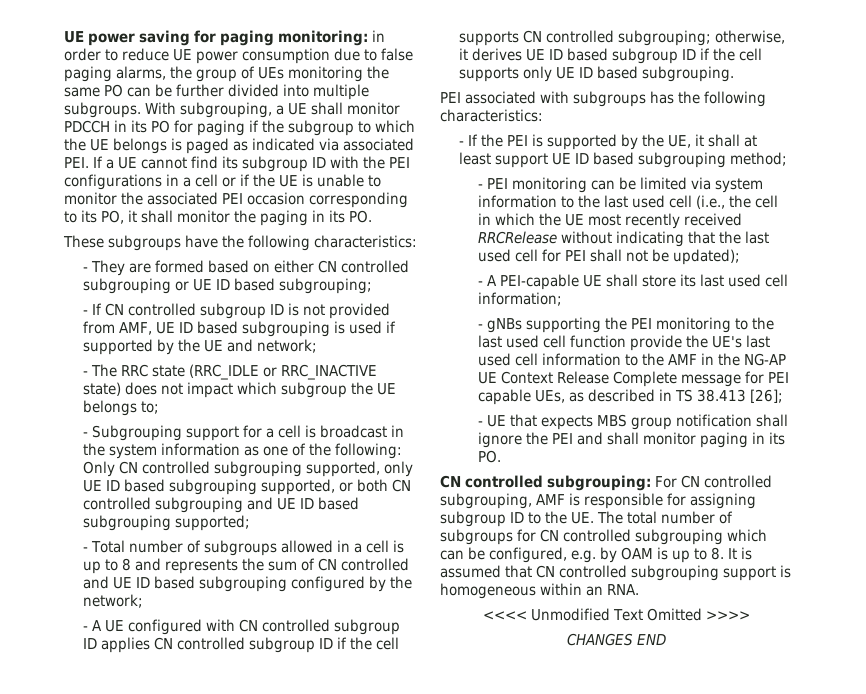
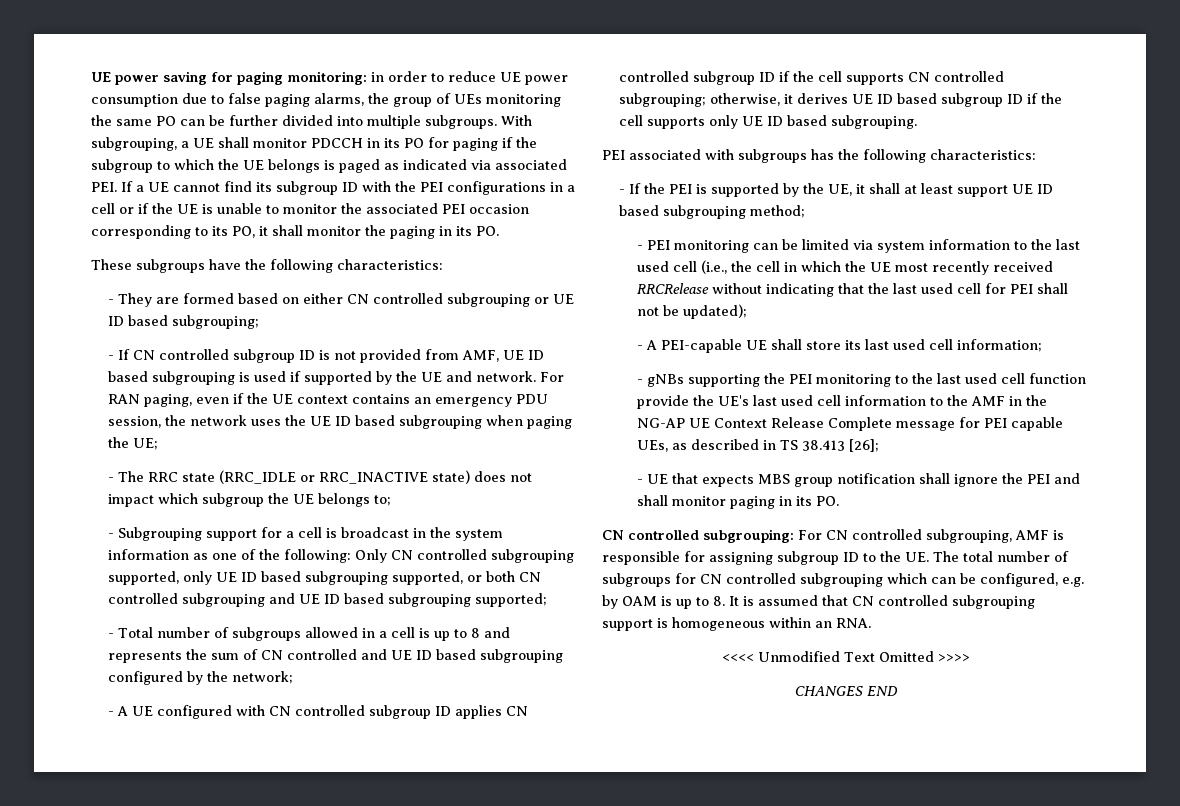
- - If CN controlled subgroup ID is not provided from AMF, UE ID based subgrouping is used if supported by the UE and network;
+ - If CN controlled subgroup ID is not provided from AMF, UE ID based subgrouping is used if supported by the UE and network. For RAN paging, even if the UE context contains an emergency PDU session, the network uses the UE ID based subgrouping when paging the UE;

